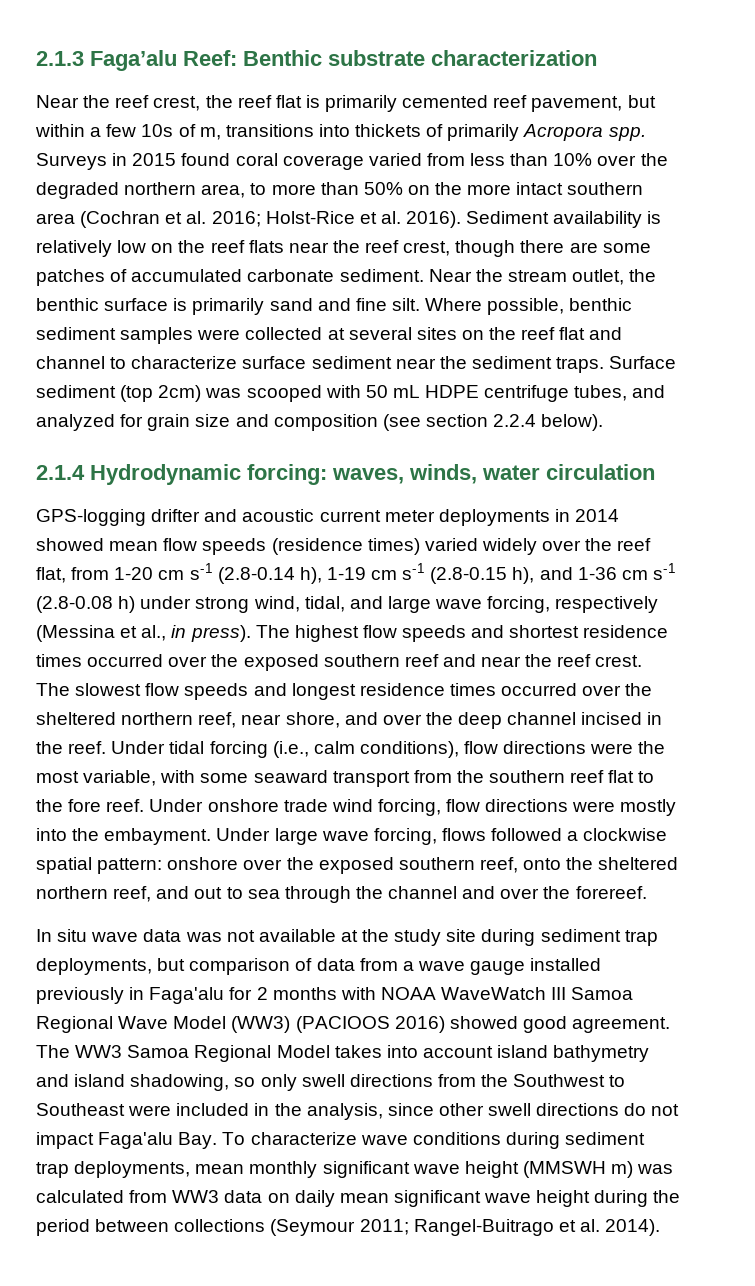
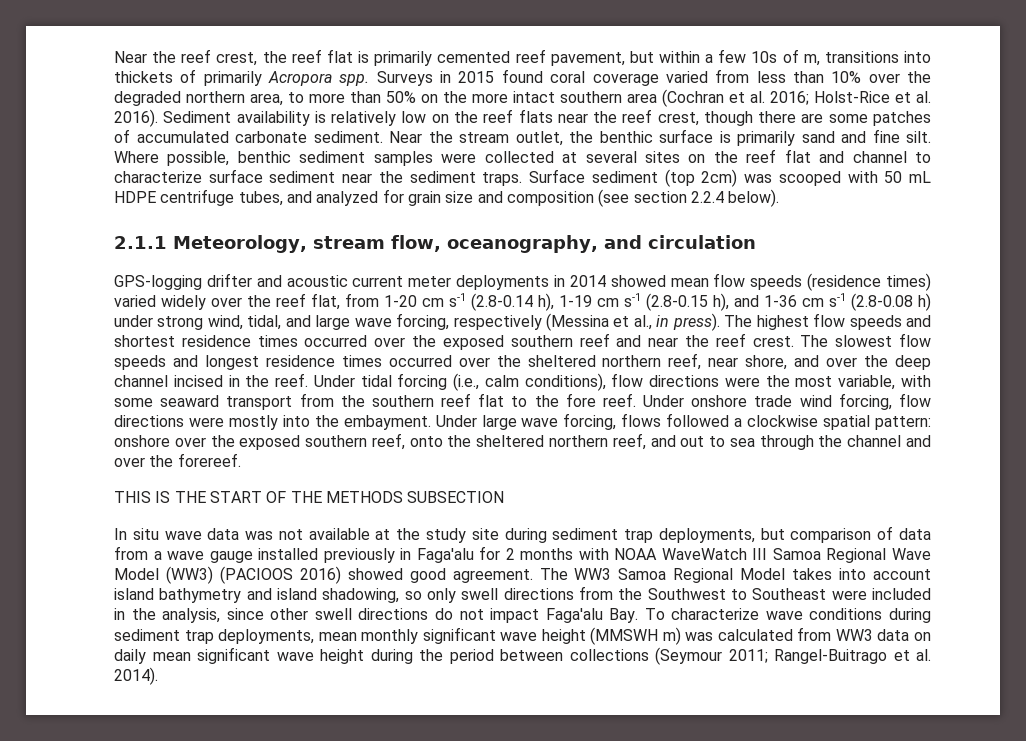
- 2.1.3 Faga’alu Reef: Benthic substrate characterization
- 2.1.4 Hydrodynamic forcing: waves, winds, water circulation
+ 2.1.1 Meteorology, stream flow, oceanography, and circulation
+ THIS IS THE START OF THE METHODS SUBSECTION

